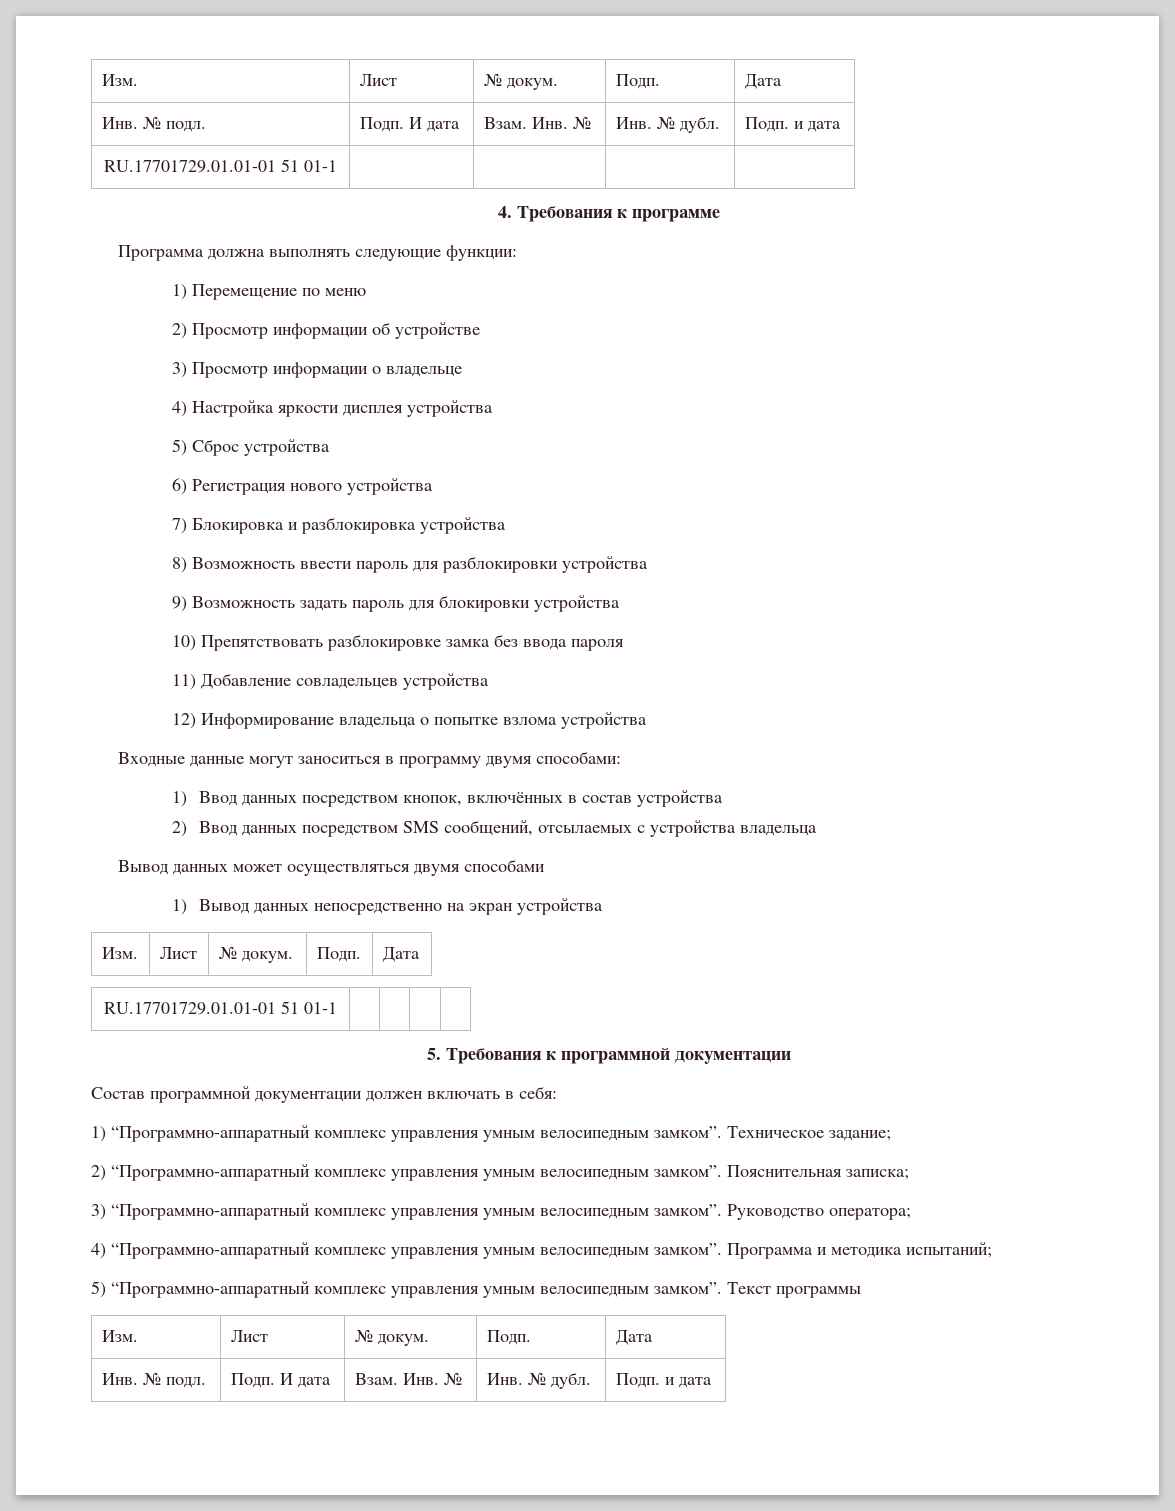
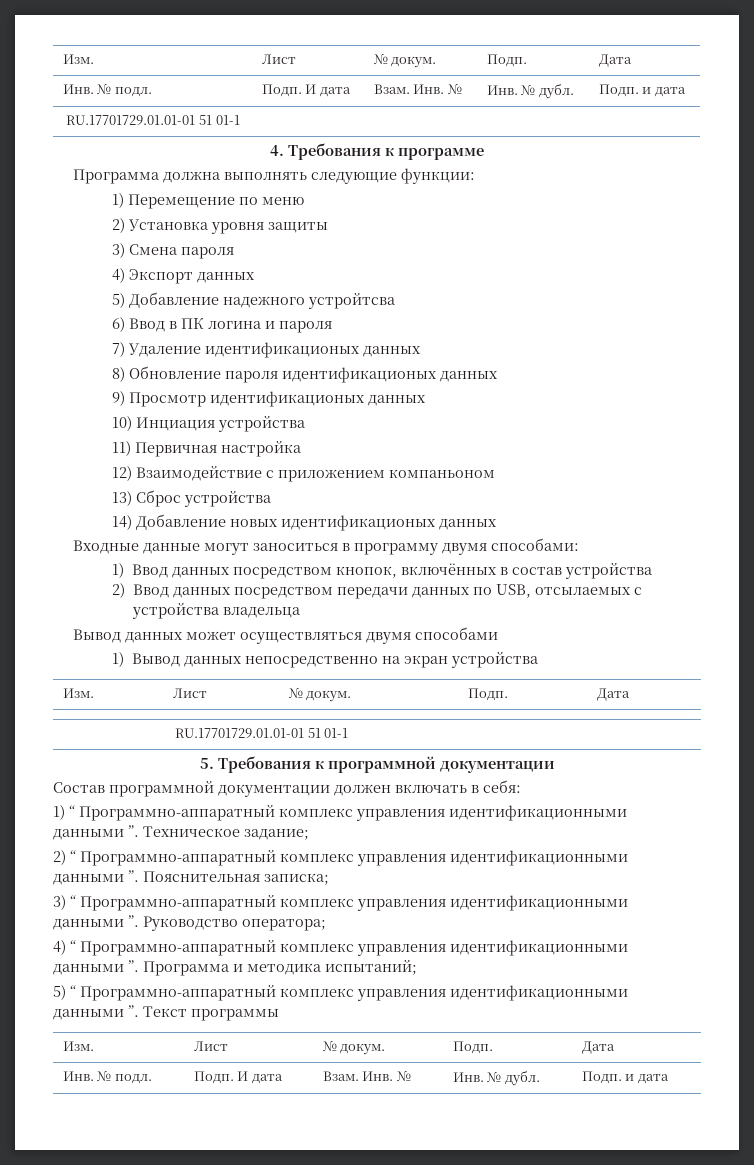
- 2) Просмотр информации об устройстве
- 3) Просмотр информации о владельце
- 4) Настройка яркости дисплея устройства
- 5) Сброс устройства
- 6) Регистрация нового устройства
- 7) Блокировка и разблокировка устройства
- 8) Возможность ввести пароль для разблокировки устройства
- 9) Возможность задать пароль для блокировки устройства
- 10) Препятствовать разблокировке замка без ввода пароля
- 11) Добавление совладельцев устройства
- 12) Информирование владельца о попытке взлома устройства
+ 2) Установка уровня защиты
+ 3) Смена пароля
+ 4) Экспорт данных
+ 5) Добавление надежного устройтсва
+ 6) Ввод в ПК логина и пароля
+ 7) Удаление идентификационых данных
+ 8) Обновление пароля идентификационых данных
+ 9) Просмотр идентификационых данных
+ 10) Инциация устройства
+ 11) Первичная настройка
+ 12) Взаимодействие с приложением компаньоном
+ 13) Сброс устройства
+ 14) Добавление новых идентификационых данных
- 2) Ввод данных посредством SMS сообщений, отсылаемых с устройства владельца
+ 2) Ввод данных посредством передачи данных по USB, отсылаемых с устройства владельца
- 1) “Программно-аппаратный комплекс управления умным велосипедным замком”. Техническое задание;
- 2) “Программно-аппаратный комплекс управления умным велосипедным замком”. Пояснительная записка;
- 3) “Программно-аппаратный комплекс управления умным велосипедным замком”. Руководство оператора;
- 4) “Программно-аппаратный комплекс управления умным велосипедным замком”.
+ 1) “ Программно-аппаратный комплекс управления идентификационными данными ”. Техническое задание;
+ 2) “ Программно-аппаратный комплекс управления идентификационными данными ”. Пояснительная записка;
+ 3) “ Программно-аппаратный комплекс управления идентификационными данными ”. Руководство оператора;
+ 4) “ Программно-аппаратный комплекс управления идентификационными данными ”.
- 5) “Программно-аппаратный комплекс управления умным велосипедным замком”.
+ 5) “ Программно-аппаратный комплекс управления идентификационными данными ”.

